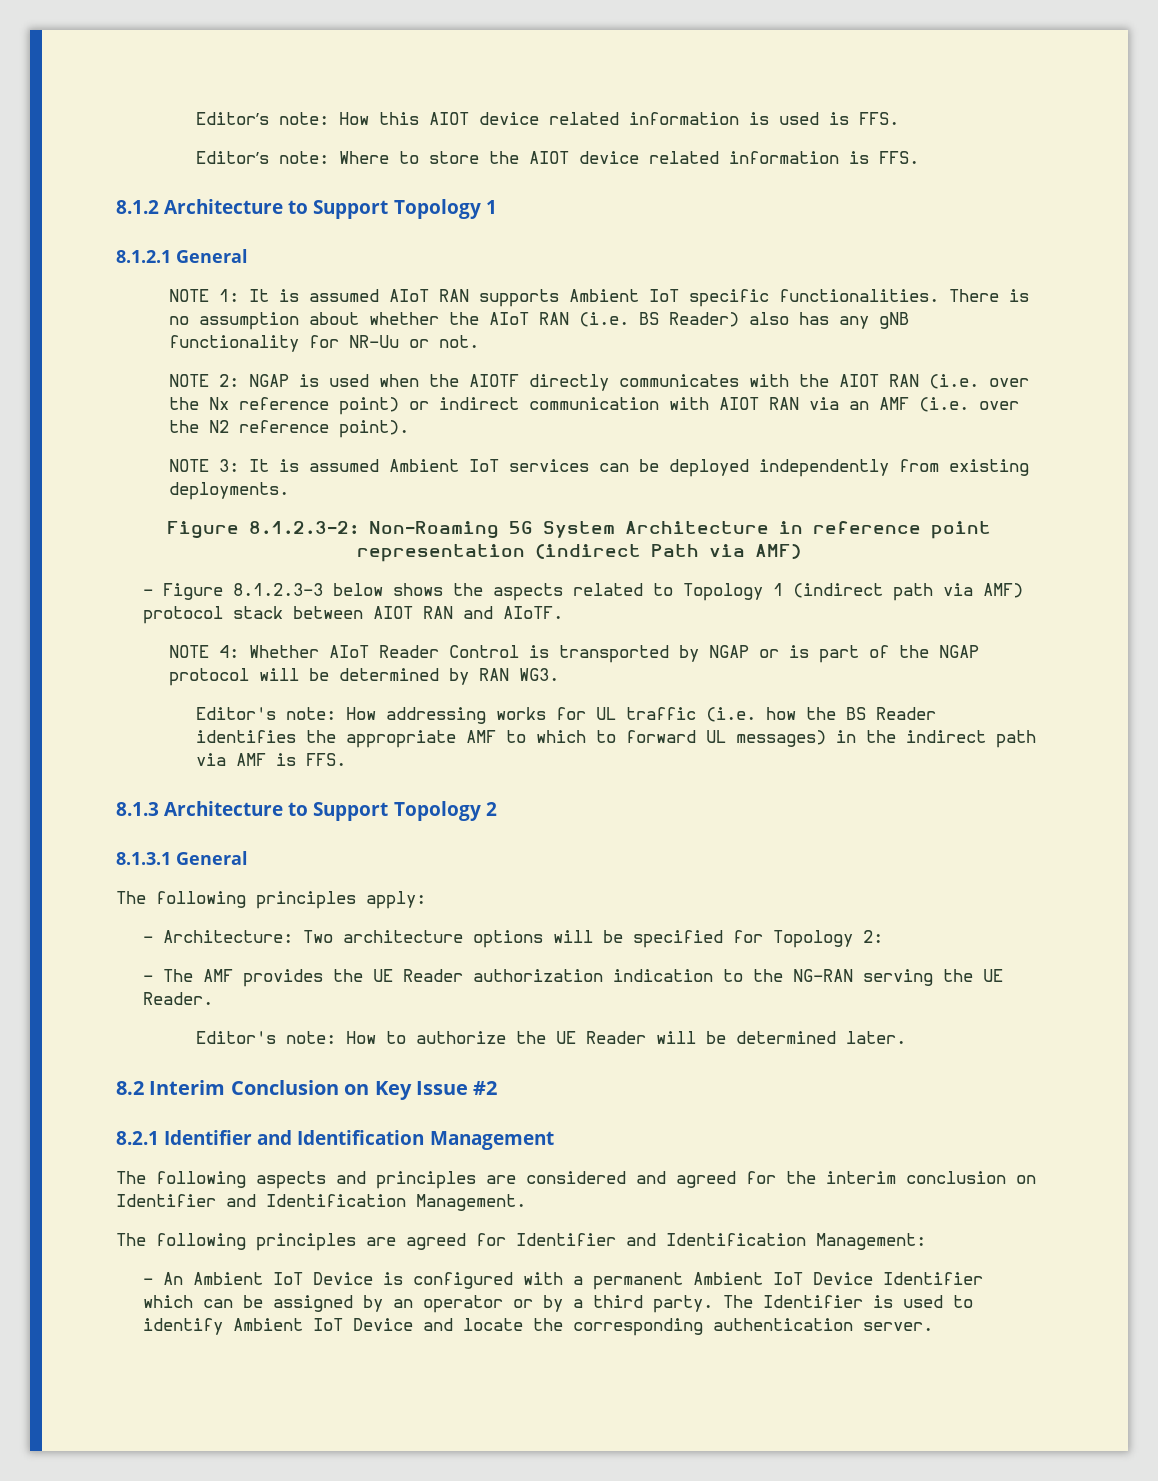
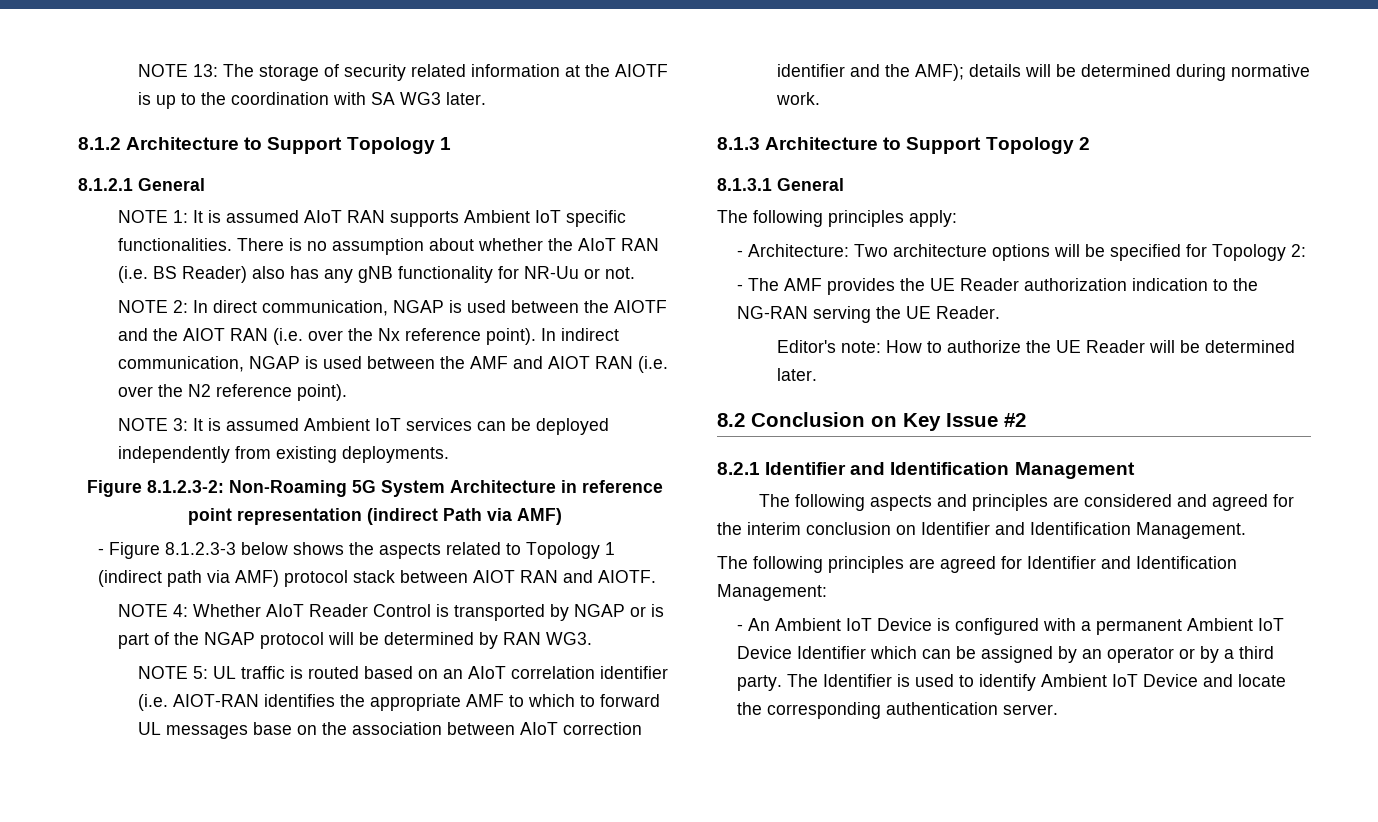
- Editor’s note: How this AIOT device related information is used is FFS.
- Editor’s note: Where to store the AIOT device related information is FFS.
+ NOTE 13: The storage of security related information at the AIOTF is up to the coordination with SA WG3 later.
- NOTE 2: NGAP is used when the AIOTF directly communicates with the AIOT RAN (i.e. over the Nx reference point) or indirect communication with AIOT RAN via an AMF (i.e. over the N2 reference point).
+ NOTE 2: In direct communication, NGAP is used between the AIOTF and the AIOT RAN (i.e. over the Nx reference point). In indirect communication, NGAP is used between the AMF and AIOT RAN (i.e. over the N2 reference point).
- - Figure 8.1.2.3-3 below shows the aspects related to Topology 1 (indirect path via AMF) protocol stack between AIOT RAN and AIoTF.
+ - Figure 8.1.2.3-3 below shows the aspects related to Topology 1 (indirect path via AMF) protocol stack between AIOT RAN and AIOTF.
- Editor's note: How addressing works for UL traffic (i.e. how the BS Reader identifies the appropriate AMF to which to forward UL messages) in the indirect path via AMF is FFS.
+ NOTE 5: UL traffic is routed based on an AIoT correlation identifier (i.e. AIOT-RAN identifies the appropriate AMF to which to forward UL messages base on the association between AIoT correction identifier and the AMF); details will be determined during normative work.
- 8.2 Interim Conclusion on Key Issue #2
+ 8.2 Conclusion on Key Issue #2

